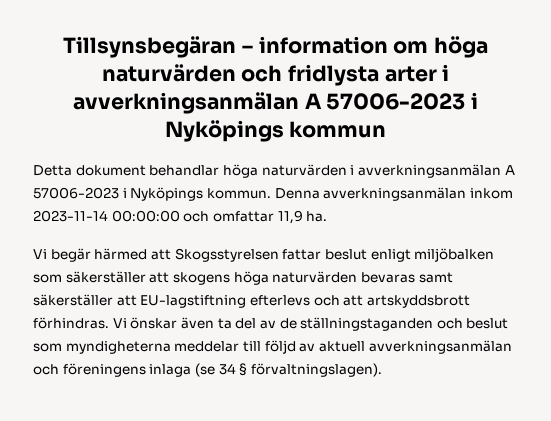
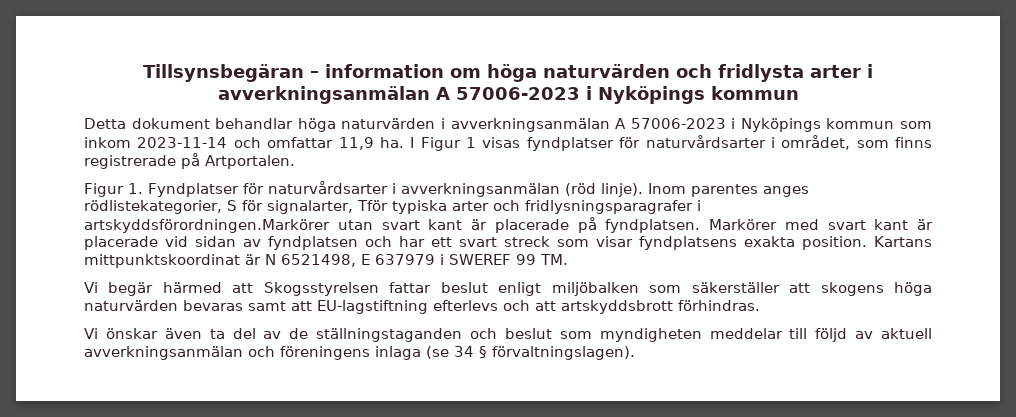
- Detta dokument behandlar höga naturvärden i avverkningsanmälan A 57006-2023 i Nyköpings kommun. Denna avverkningsanmälan inkom 2023-11-14 00:00:00 och omfattar 11,9 ha.
+ Detta dokument behandlar höga naturvärden i avverkningsanmälan A 57006-2023 i Nyköpings kommun som inkom 2023-11-14 och omfattar 11,9 ha. I Figur 1 visas fyndplatser för naturvårdsarter i området, som finns registrerade på Artportalen.
+ Figur 1. Fyndplatser för naturvårdsarter i avverkningsanmälan (röd linje). Inom parentes anges rödlistekategorier, S för signalarter, Tför typiska arter och fridlysningsparagrafer i artskyddsförordningen.Markörer utan svart kant är placerade på fyndplatsen. Markörer med svart kant är placerade vid sidan av fyndplatsen och har ett svart streck som visar fyndplatsens exakta position. Kartans mittpunktskoordinat är N 6521498, E 637979 i SWEREF 99 TM.
- Vi begär härmed att Skogsstyrelsen fattar beslut enligt miljöbalken som säkerställer att skogens höga naturvärden bevaras samt säkerställer att EU-lagstiftning efterlevs och att artskyddsbrott förhindras. Vi önskar även ta del av de ställningstaganden och beslut som myndigheterna meddelar till följd av aktuell avverkningsanmälan och föreningens inlaga (se 34 § förvaltningslagen).
+ Vi begär härmed att Skogsstyrelsen fattar beslut enligt miljöbalken som säkerställer att skogens höga naturvärden bevaras samt att EU-lagstiftning efterlevs och att artskyddsbrott förhindras.
+ Vi önskar även ta del av de ställningstaganden och beslut som myndigheten meddelar till följd av aktuell avverkningsanmälan och föreningens inlaga (se 34 § förvaltningslagen).

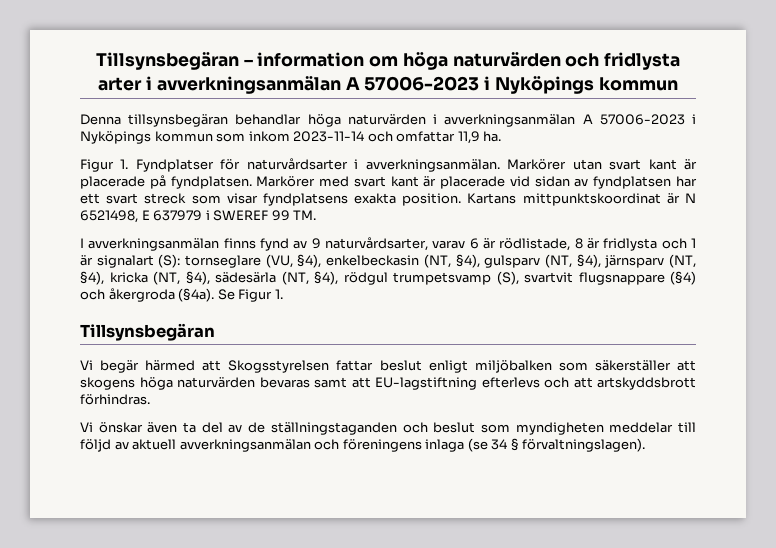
- Detta dokument behandlar höga naturvärden i avverkningsanmälan A 57006-2023 i Nyköpings kommun som inkom 2023-11-14 och omfattar 11,9 ha. I Figur 1 visas fyndplatser för naturvårdsarter i området, som finns registrerade på Artportalen.
+ Denna tillsynsbegäran behandlar höga naturvärden i avverkningsanmälan A 57006-2023 i Nyköpings kommun som inkom 2023-11-14 och omfattar 11,9 ha.
- Figur 1. Fyndplatser för naturvårdsarter i avverkningsanmälan (röd linje). Inom parentes anges rödlistekategorier, S för signalarter, Tför typiska arter och fridlysningsparagrafer i artskyddsförordningen.Markörer utan svart kant är placerade på fyndplatsen.
+ Figur 1. Fyndplatser för naturvårdsarter i avverkningsanmälan. Markörer utan svart kant är placerade på fyndplatsen.
- Markörer med svart kant är placerade vid sidan av fyndplatsen och har ett svart streck som visar fyndplatsens exakta position.
+ Markörer med svart kant är placerade vid sidan av fyndplatsen har ett svart streck som visar fyndplatsens exakta position.
+ I avverkningsanmälan finns fynd av 9 naturvårdsarter, varav 6 är rödlistade, 8 är fridlysta och 1 är signalart (S): tornseglare (VU, §4), enkelbeckasin (NT, §4), gulsparv (NT, §4), järnsparv (NT, §4), kricka (NT, §4), sädesärla (NT, §4), rödgul trumpetsvamp (S), svartvit flugsnappare (§4) och åkergroda (§4a). Se Figur 1.
+ Tillsynsbegäran

